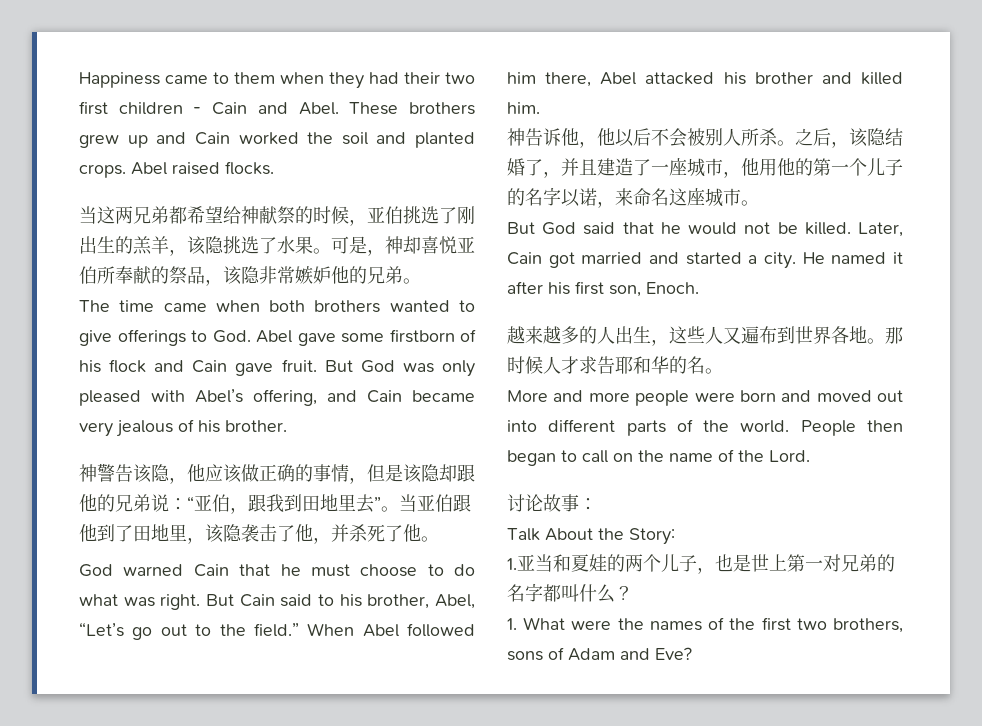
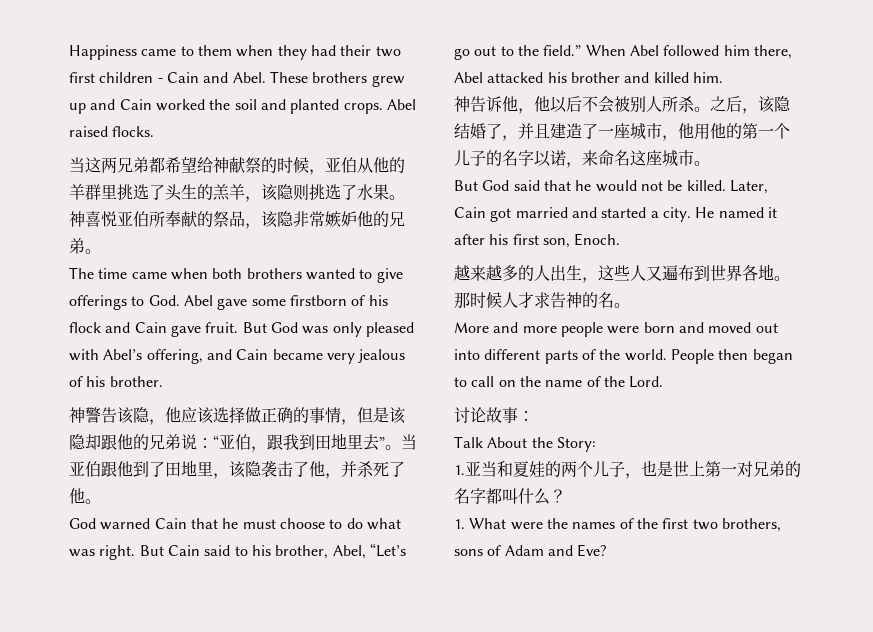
- 当这两兄弟都希望给神献祭的时候，亚伯挑选了刚出生的羔羊，该隐挑选了水果。
+ 当这两兄弟都希望给神献祭的时候，亚伯从他的羊群里挑选了头生的羔羊，该隐则挑选了水果。
- 可是，神却喜悦亚伯所奉献的祭品，该隐非常嫉妒他的兄弟。
+ 神喜悦亚伯所奉献的祭品，该隐非常嫉妒他的兄弟。
- 神警告该隐，他应该做正确的事情，但是该隐却跟他的兄弟说：“亚伯，跟我到田地里去”。
+ 神警告该隐，他应该选择做正确的事情，但是该隐却跟他的兄弟说：“亚伯，跟我到田地里去”。
- 那时候人才求告耶和华的名。
+ 那时候人才求告神的名。

